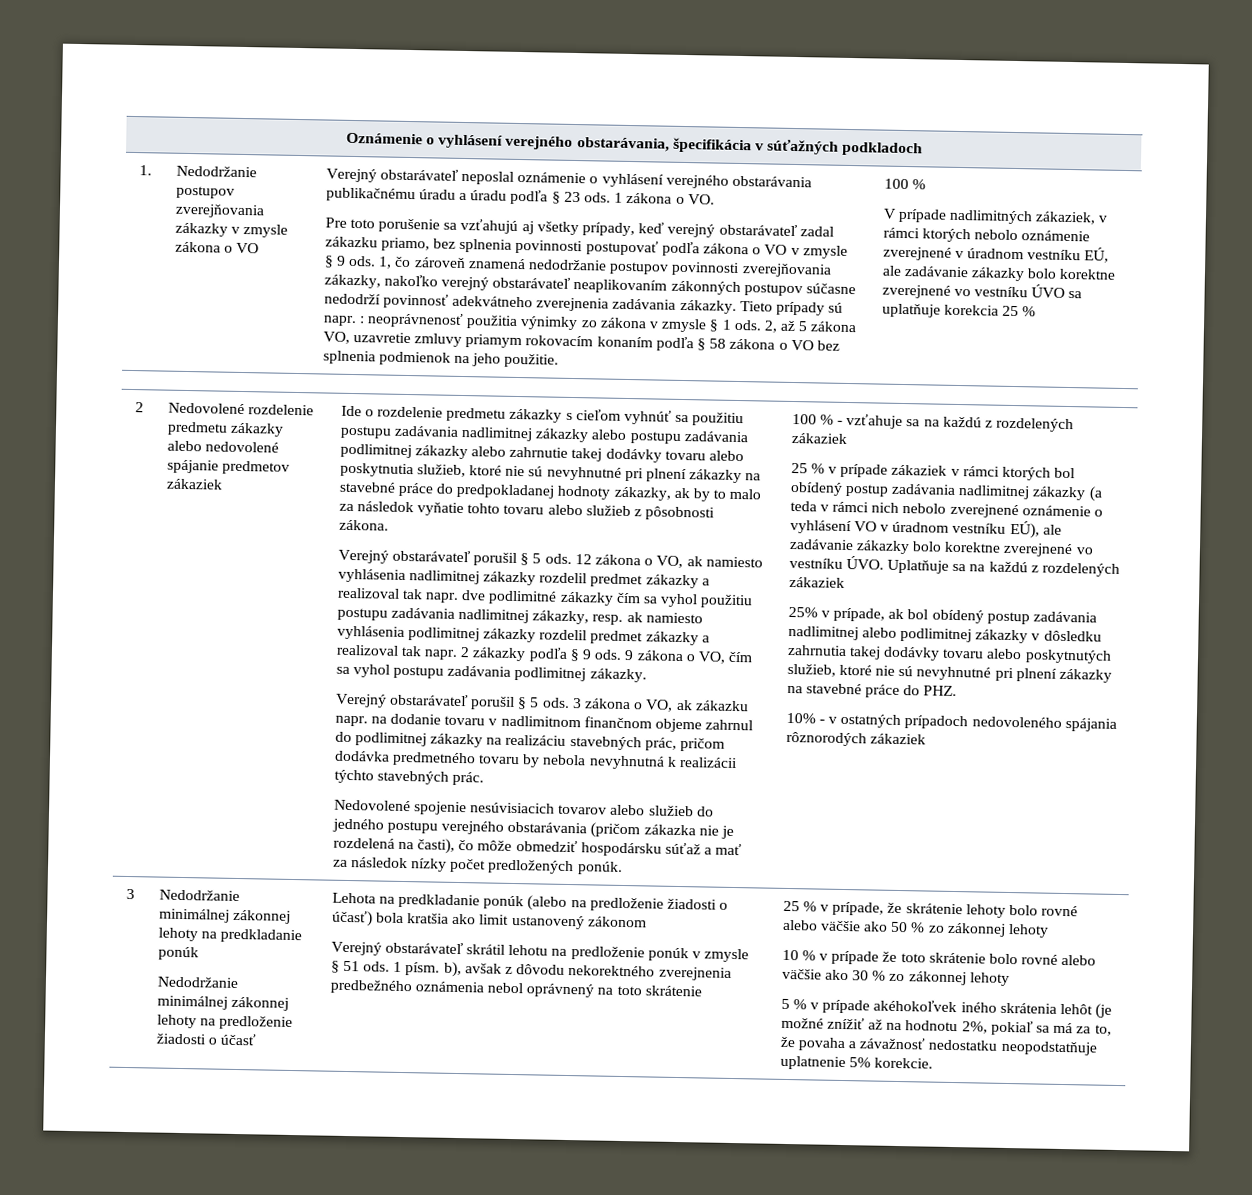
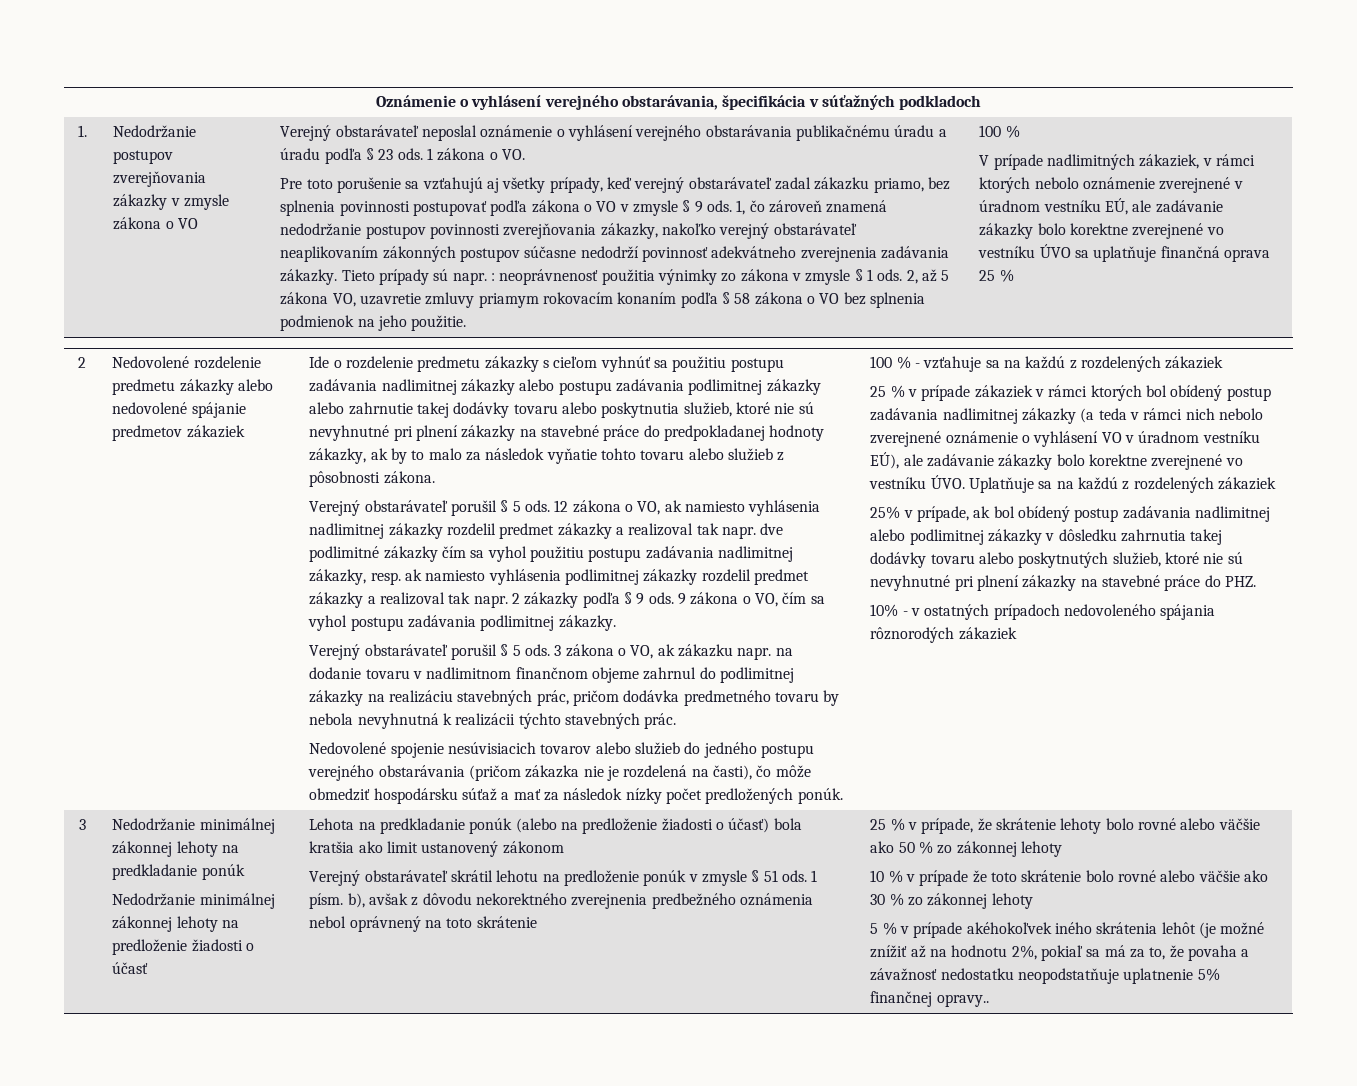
- V prípade nadlimitných zákaziek, v rámci ktorých nebolo oznámenie zverejnené v úradnom vestníku EÚ, ale zadávanie zákazky bolo korektne zverejnené vo vestníku ÚVO sa uplatňuje korekcia 25 %
+ V prípade nadlimitných zákaziek, v rámci ktorých nebolo oznámenie zverejnené v úradnom vestníku EÚ, ale zadávanie zákazky bolo korektne zverejnené vo vestníku ÚVO sa uplatňuje finančná oprava 25 %
- 5 % v prípade akéhokoľvek iného skrátenia lehôt (je možné znížiť až na hodnotu 2%, pokiaľ sa má za to, že povaha a závažnosť nedostatku neopodstatňuje uplatnenie 5% korekcie.
+ 5 % v prípade akéhokoľvek iného skrátenia lehôt (je možné znížiť až na hodnotu 2%, pokiaľ sa má za to, že povaha a závažnosť nedostatku neopodstatňuje uplatnenie 5% finančnej opravy..

